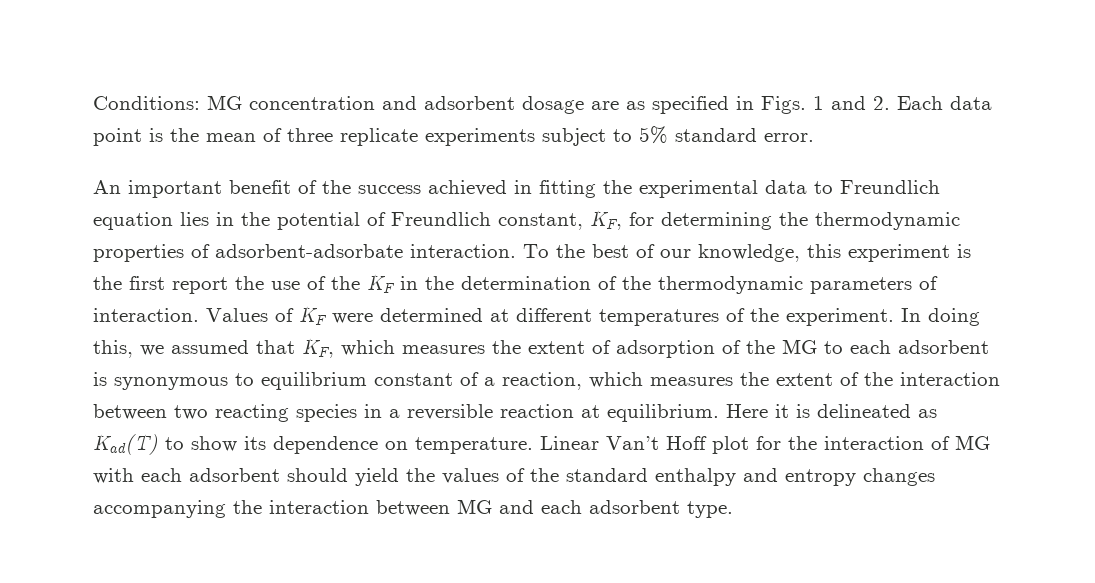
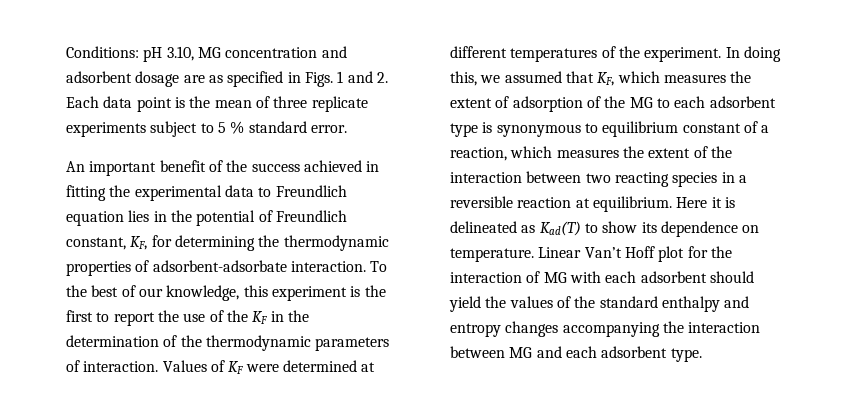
- Conditions: MG concentration and adsorbent dosage are as specified in Figs. 1 and 2. Each data point is the mean of three replicate experiments subject to 5% standard error.
+ Conditions: pH 3.10, MG concentration and adsorbent dosage are as specified in Figs. 1 and 2. Each data point is the mean of three replicate experiments subject to 5 % standard error.
- To the best of our knowledge, this experiment is the first report the use of the KF in the determination of the thermodynamic parameters of interaction.
+ To the best of our knowledge, this experiment is the first to report the use of the KF in the determination of the thermodynamic parameters of interaction.
- In doing this, we assumed that KF, which measures the extent of adsorption of the MG to each adsorbent is synonymous to equilibrium constant of a reaction, which measures the extent of the interaction between two reacting species in a reversible reaction at equilibrium.
+ In doing this, we assumed that KF, which measures the extent of adsorption of the MG to each adsorbent type is synonymous to equilibrium constant of a reaction, which measures the extent of the interaction between two reacting species in a reversible reaction at equilibrium.

